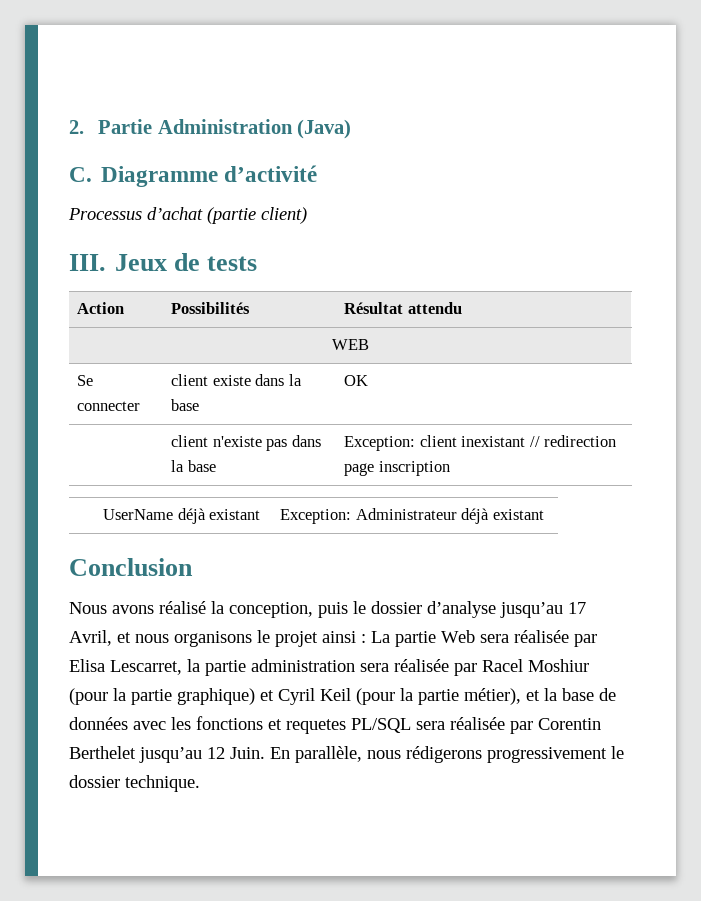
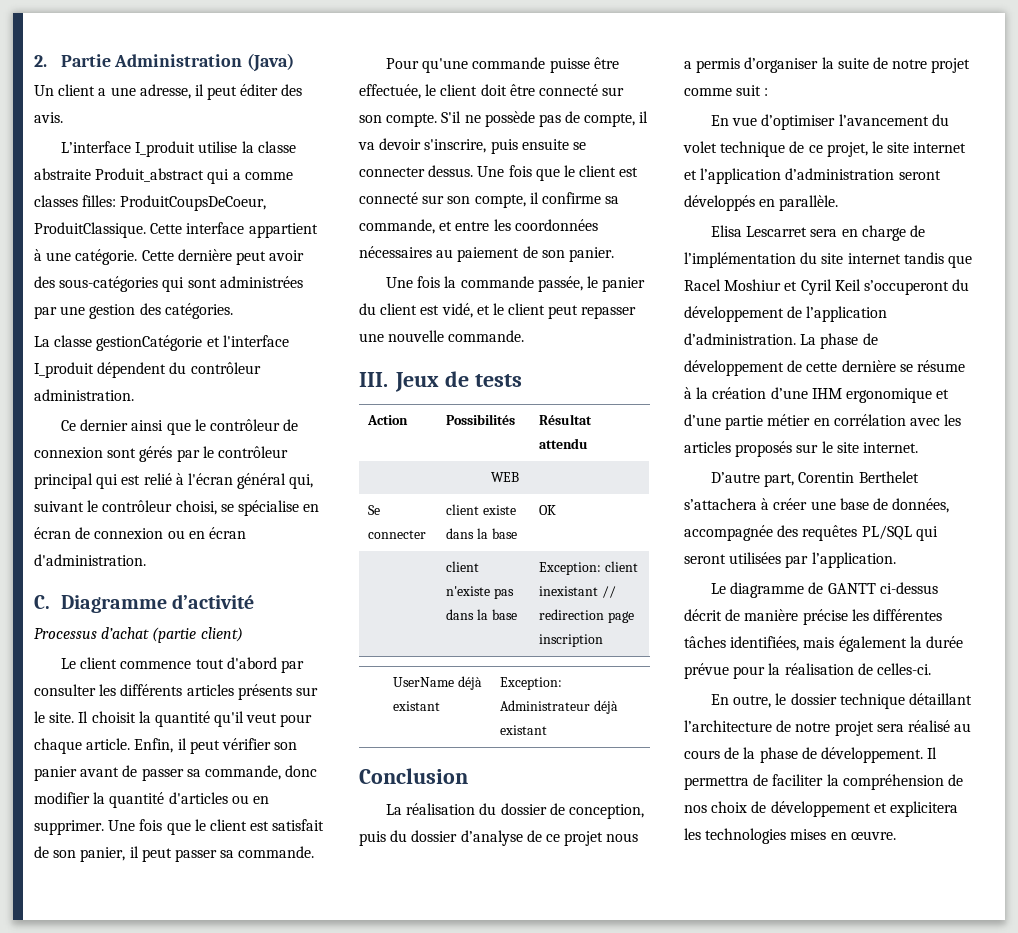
+ Un client a une adresse, il peut éditer des avis.
+ L’interface I_produit utilise la classe abstraite Produit_abstract qui a comme classes filles: ProduitCoupsDeCoeur, ProduitClassique. Cette interface appartient à une catégorie. Cette dernière peut avoir des sous-catégories qui sont administrées par une gestion des catégories.
+ La classe gestionCatégorie et l'interface I_produit dépendent du contrôleur administration.
+ Ce dernier ainsi que le contrôleur de connexion sont gérés par le contrôleur principal qui est relié à l'écran général qui, suivant le contrôleur choisi, se spécialise en écran de connexion ou en écran d'administration.
+ Le client commence tout d'abord par consulter les différents articles présents sur le site. Il choisit la quantité qu'il veut pour chaque article. Enfin, il peut vérifier son panier avant de passer sa commande, donc modifier la quantité d'articles ou en supprimer. Une fois que le client est satisfait de son panier, il peut passer sa commande.
+ Pour qu'une commande puisse être effectuée, le client doit être connecté sur son compte. S'il ne possède pas de compte, il va devoir s'inscrire, puis ensuite se connecter dessus. Une fois que le client est connecté sur son compte, il confirme sa commande, et entre les coordonnées nécessaires au paiement de son panier.
+ Une fois la commande passée, le panier du client est vidé, et le client peut repasser une nouvelle commande.
- Nous avons réalisé la conception, puis le dossier d’analyse jusqu’au 17 Avril, et nous organisons le projet ainsi : La partie Web sera réalisée par Elisa Lescarret, la partie administration sera réalisée par Racel Moshiur (pour la partie graphique) et Cyril Keil (pour la partie métier), et la base de données avec les fonctions et requetes PL/SQL sera réalisée par Corentin Berthelet jusqu’au 12 Juin. En parallèle, nous rédigerons progressivement le dossier technique.
+ La réalisation du dossier de conception, puis du dossier d’analyse de ce projet nous a permis d’organiser la suite de notre projet comme suit :
+ En vue d’optimiser l’avancement du volet technique de ce projet, le site internet et l’application d’administration seront développés en parallèle.
+ Elisa Lescarret sera en charge de l’implémentation du site internet tandis que Racel Moshiur et Cyril Keil s’occuperont du développement de l’application d’administration. La phase de développement de cette dernière se résume à la création d’une IHM ergonomique et d’une partie métier en corrélation avec les articles proposés sur le site internet.
+ D’autre part, Corentin Berthelet s’attachera à créer une base de données, accompagnée des requêtes PL/SQL qui seront utilisées par l’application.
+ Le diagramme de GANTT ci-dessus décrit de manière précise les différentes tâches identifiées, mais également la durée prévue pour la réalisation de celles-ci.
+ En outre, le dossier technique détaillant l’architecture de notre projet sera réalisé au cours de la phase de développement. Il permettra de faciliter la compréhension de nos choix de développement et explicitera les technologies mises en œuvre.

